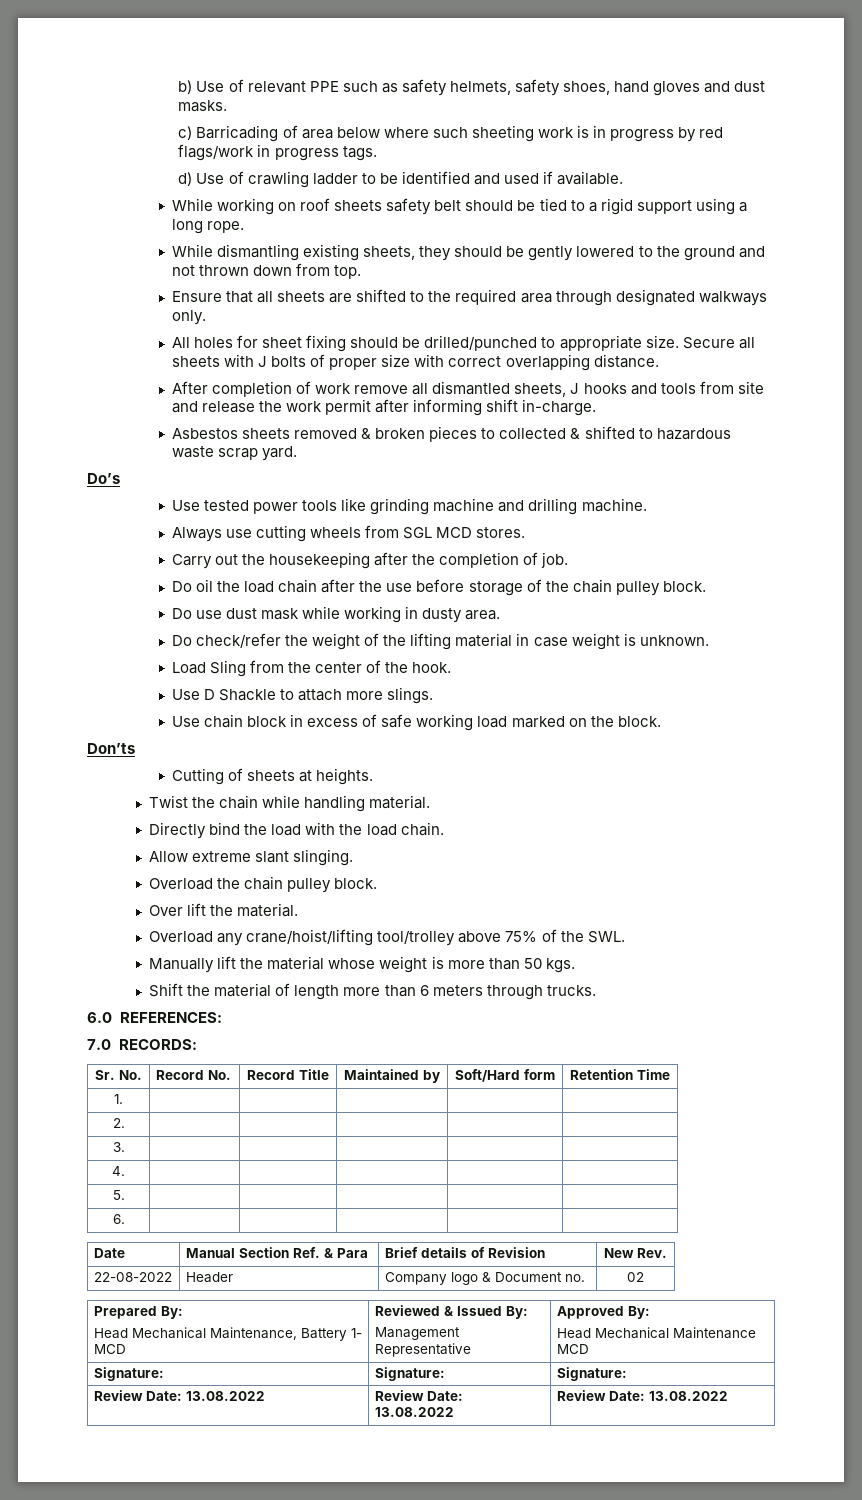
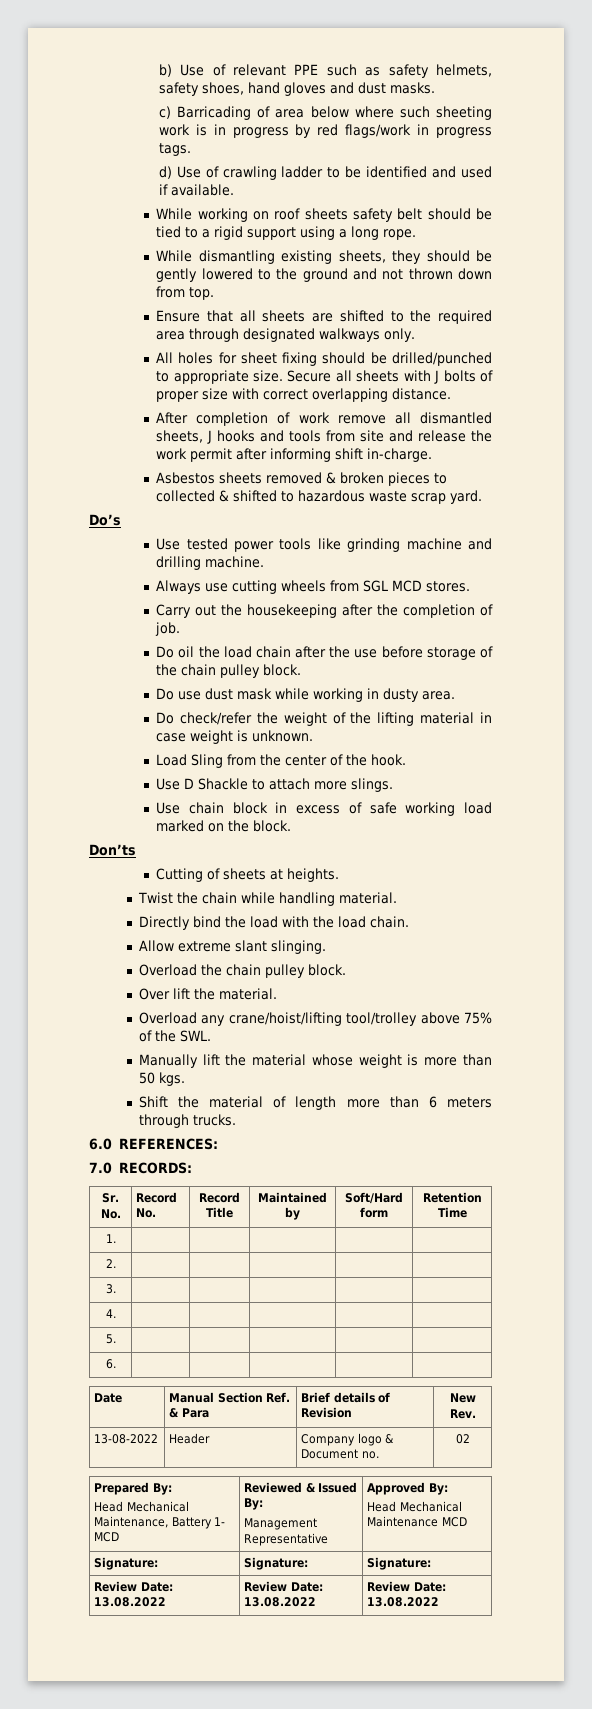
- 22-08-2022 | Header | Company logo & Document no. | 02
+ 13-08-2022 | Header | Company logo & Document no. | 02

